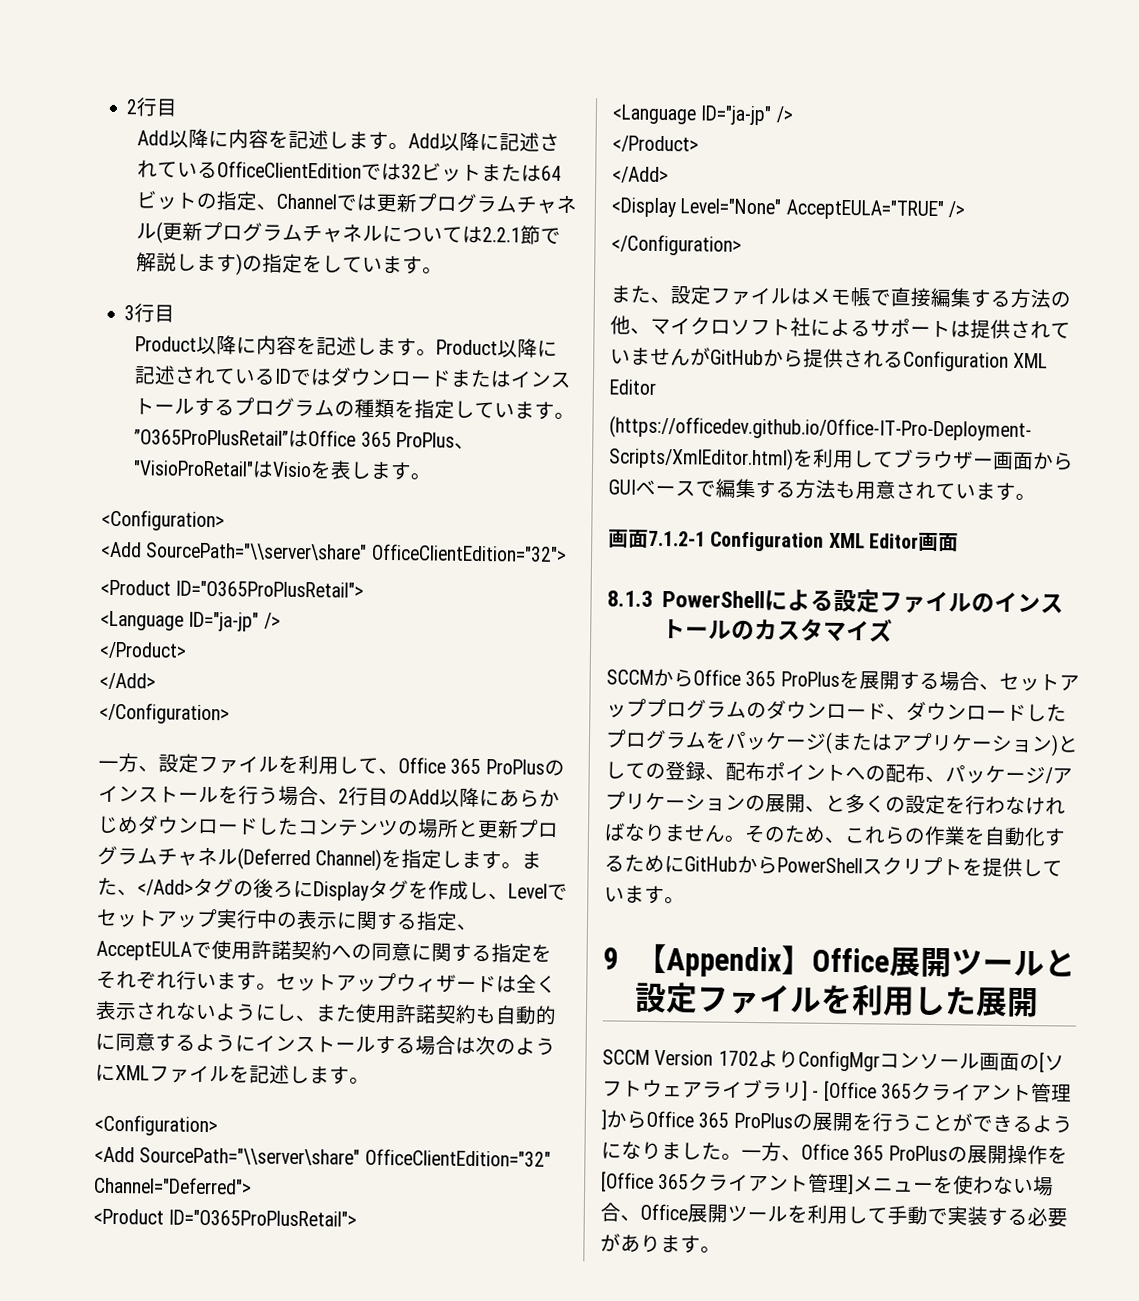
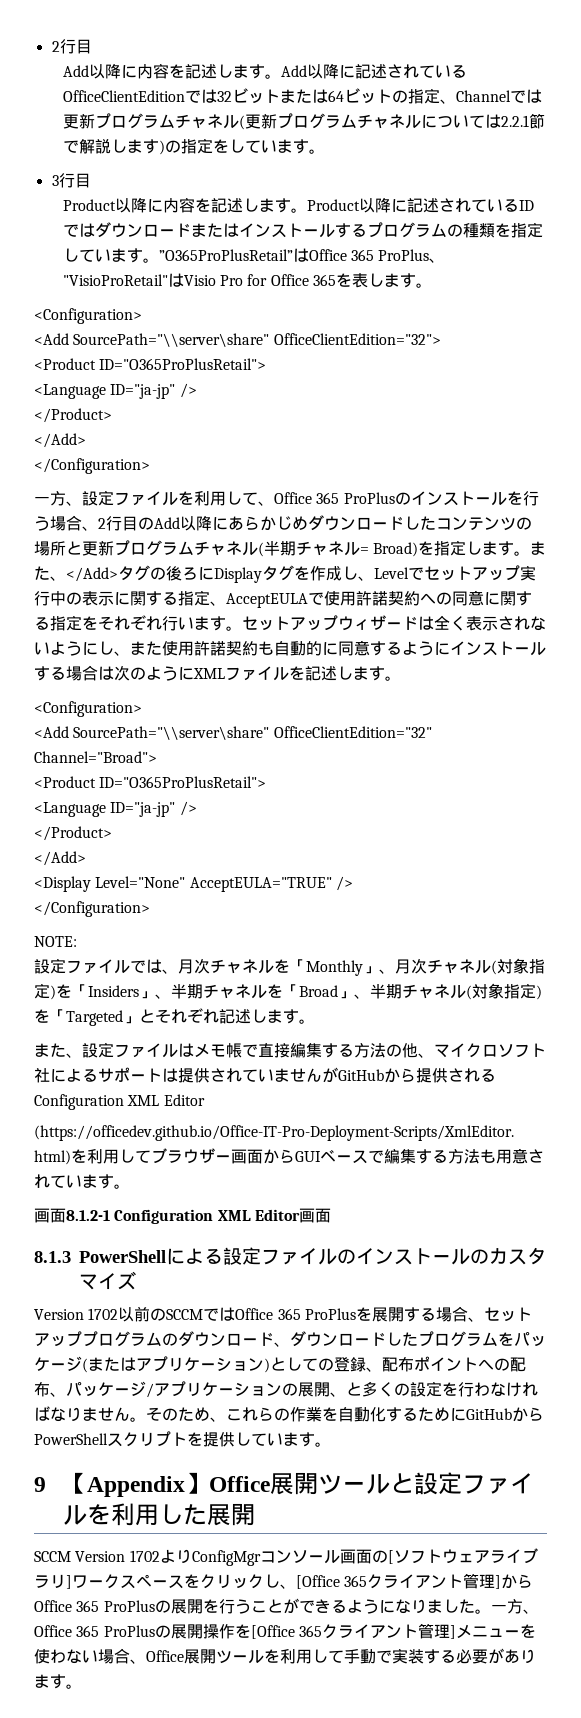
- Product以降に記述されているIDではダウンロードまたはインストールするプログラムの種類を指定しています。”O365ProPlusRetail”はOffice 365 ProPlus、"VisioProRetail"はVisioを表します。
+ Product以降に記述されているIDではダウンロードまたはインストールするプログラムの種類を指定しています。”O365ProPlusRetail”はOffice 365 ProPlus、"VisioProRetail"はVisio Pro for Office 365を表します。
- 一方、設定ファイルを利用して、Office 365 ProPlusのインストールを行う場合、2行目のAdd以降にあらかじめダウンロードしたコンテンツの場所と更新プログラムチャネル(Deferred Channel)を指定します。
+ 一方、設定ファイルを利用して、Office 365 ProPlusのインストールを行う場合、2行目のAdd以降にあらかじめダウンロードしたコンテンツの場所と更新プログラムチャネル(半期チャネル= Broad)を指定します。
- <Add SourcePath="\\server\share" OfficeClientEdition="32" Channel="Deferred">
+ <Add SourcePath="\\server\share" OfficeClientEdition="32" Channel="Broad">
+ NOTE:
+ 設定ファイルでは、月次チャネルを「Monthly」、月次チャネル(対象指定)を「Insiders」、半期チャネルを「Broad」、半期チャネル(対象指定)を「Targeted」とそれぞれ記述します。
- 画面7.1.2-1 Configuration XML Editor画面
+ 画面8.1.2-1 Configuration XML Editor画面
- SCCMからOffice 365 ProPlusを展開する場合、セットアッププログラムのダウンロード、ダウンロードしたプログラムをパッケージ(またはアプリケーション)としての登録、配布ポイントへの配布、パッケージ/アプリケーションの展開、と多くの設定を行わなければなりません。
+ Version 1702以前のSCCMではOffice 365 ProPlusを展開する場合、セットアッププログラムのダウンロード、ダウンロードしたプログラムをパッケージ(またはアプリケーション)としての登録、配布ポイントへの配布、パッケージ/アプリケーションの展開、と多くの設定を行わなければなりません。
- SCCM Version 1702よりConfigMgrコンソール画面の[ソフトウェアライブラリ] - [Office 365クライアント管理]からOffice 365 ProPlusの展開を行うことができるようになりました。
+ SCCM Version 1702よりConfigMgrコンソール画面の[ソフトウェアライブラリ]ワークスペースをクリックし、[Office 365クライアント管理]からOffice 365 ProPlusの展開を行うことができるようになりました。

